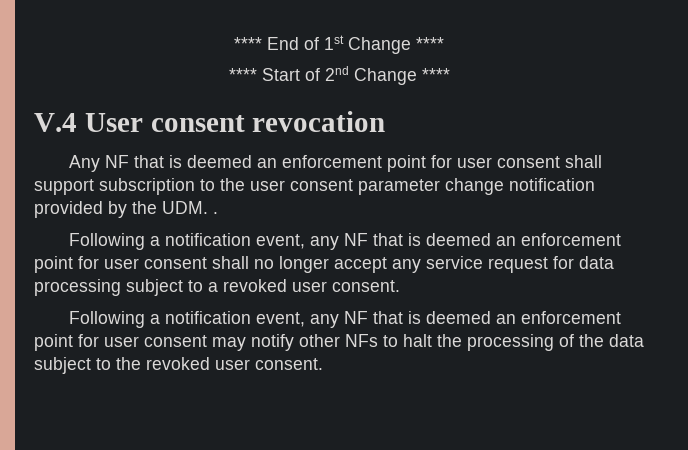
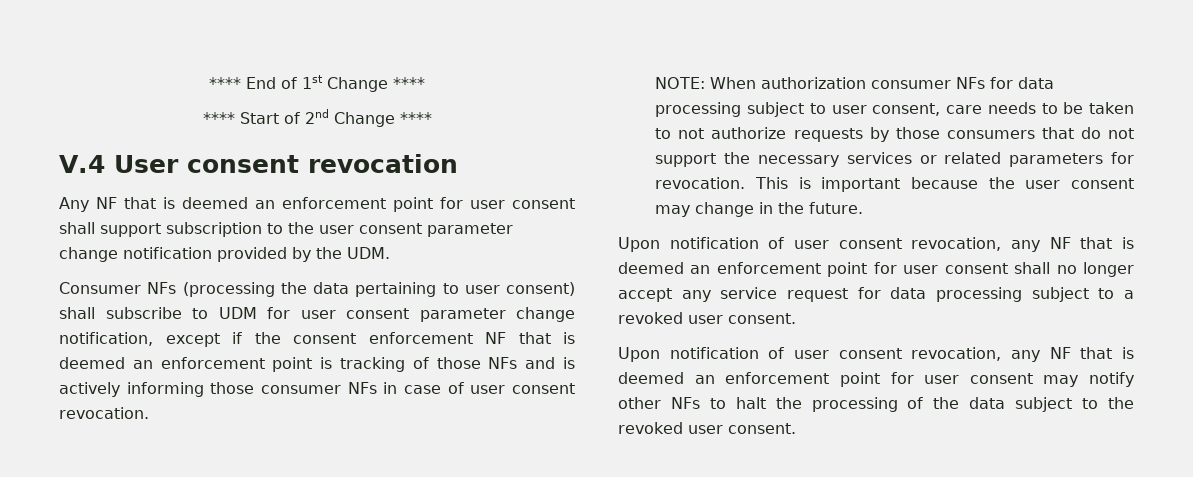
- Any NF that is deemed an enforcement point for user consent shall support subscription to the user consent parameter change notification provided by the UDM. .
- Following a notification event, any NF that is deemed an enforcement point for user consent shall no longer accept any service request for data processing subject to a revoked user consent.
+ Any NF that is deemed an enforcement point for user consent shall support subscription to the user consent parameter change notification provided by the UDM.
+ Consumer NFs (processing the data pertaining to user consent) shall subscribe to UDM for user consent parameter change notification, except if the consent enforcement NF that is deemed an enforcement point is tracking of those NFs and is actively informing those consumer NFs in case of user consent revocation.
+ NOTE: When authorization consumer NFs for data processing subject to user consent, care needs to be taken to not authorize requests by those consumers that do not support the necessary services or related parameters for revocation. This is important because the user consent may change in the future.
+ Upon notification of user consent revocation, any NF that is deemed an enforcement point for user consent shall no longer accept any service request for data processing subject to a revoked user consent.
- Following a notification event, any NF that is deemed an enforcement point for user consent may notify other NFs to halt the processing of the data subject to the revoked user consent.
+ Upon notification of user consent revocation, any NF that is deemed an enforcement point for user consent may notify other NFs to halt the processing of the data subject to the revoked user consent.

